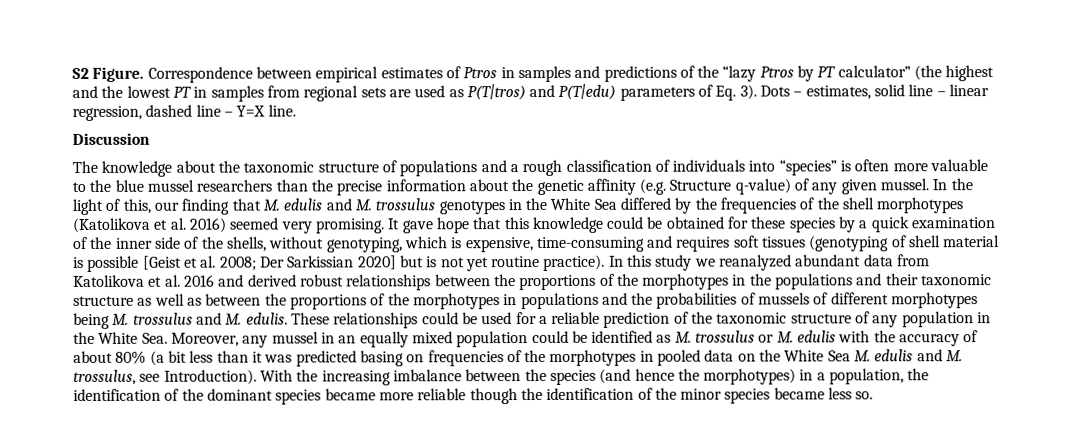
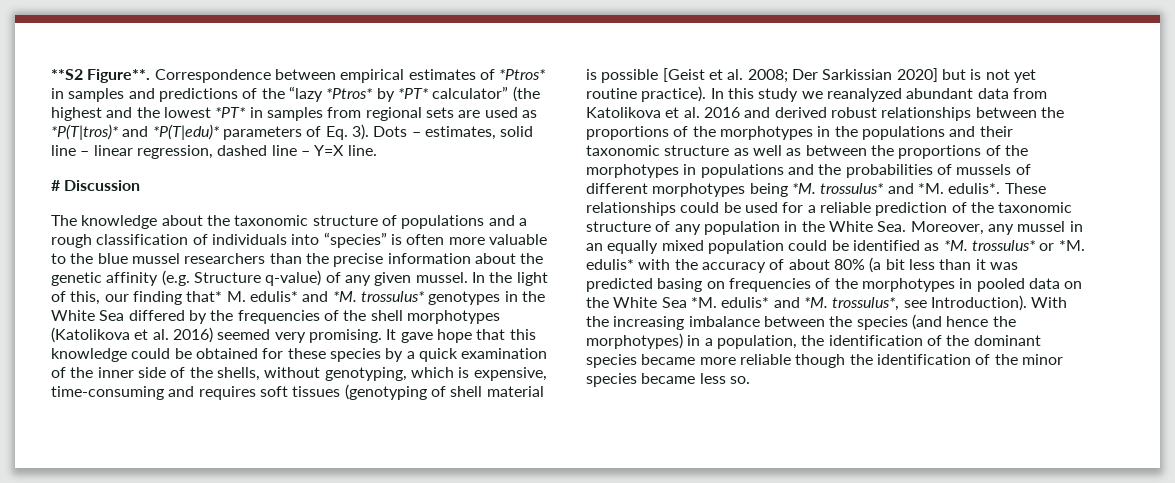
- S2 Figure.
+ **S2 Figure**.
- Correspondence between empirical estimates of Ptros in samples and predictions of the “lazy Ptros by PT calculator” (the highest and the lowest PT in samples from regional sets are used as P(T|tros) and P(T|edu) parameters of Eq. 3).
+ Correspondence between empirical estimates of *Ptros* in samples and predictions of the “lazy *Ptros* by *PT* calculator” (the highest and the lowest *PT* in samples from regional sets are used as *P(T|tros)* and *P(T|edu)* parameters of Eq. 3).
- Discussion
+ # Discussion
- In the light of this, our finding that M. edulis and M. trossulus genotypes in the White Sea differed by the frequencies of the shell morphotypes (Katolikova et al. 2016) seemed very promising.
+ In the light of this, our finding that* M. edulis* and *M. trossulus* genotypes in the White Sea differed by the frequencies of the shell morphotypes (Katolikova et al. 2016) seemed very promising.
- In this study we reanalyzed abundant data from Katolikova et al. 2016 and derived robust relationships between the proportions of the morphotypes in the populations and their taxonomic structure as well as between the proportions of the morphotypes in populations and the probabilities of mussels of different morphotypes being M. trossulus and M. edulis.
+ In this study we reanalyzed abundant data from Katolikova et al. 2016 and derived robust relationships between the proportions of the morphotypes in the populations and their taxonomic structure as well as between the proportions of the morphotypes in populations and the probabilities of mussels of different morphotypes being *M. trossulus* and *M. edulis*.
- These relationships could be used for a reliable prediction of the taxonomic structure of any population in the White Sea. Moreover, any mussel in an equally mixed population could be identified as M. trossulus or M. edulis with the accuracy of about 80% (a bit less than it was predicted basing on frequencies of the morphotypes in pooled data on the White Sea M. edulis and M. trossulus, see Introduction).
+ These relationships could be used for a reliable prediction of the taxonomic structure of any population in the White Sea. Moreover, any mussel in an equally mixed population could be identified as *M. trossulus* or *M. edulis* with the accuracy of about 80% (a bit less than it was predicted basing on frequencies of the morphotypes in pooled data on the White Sea *M. edulis* and *M. trossulus*, see Introduction).

